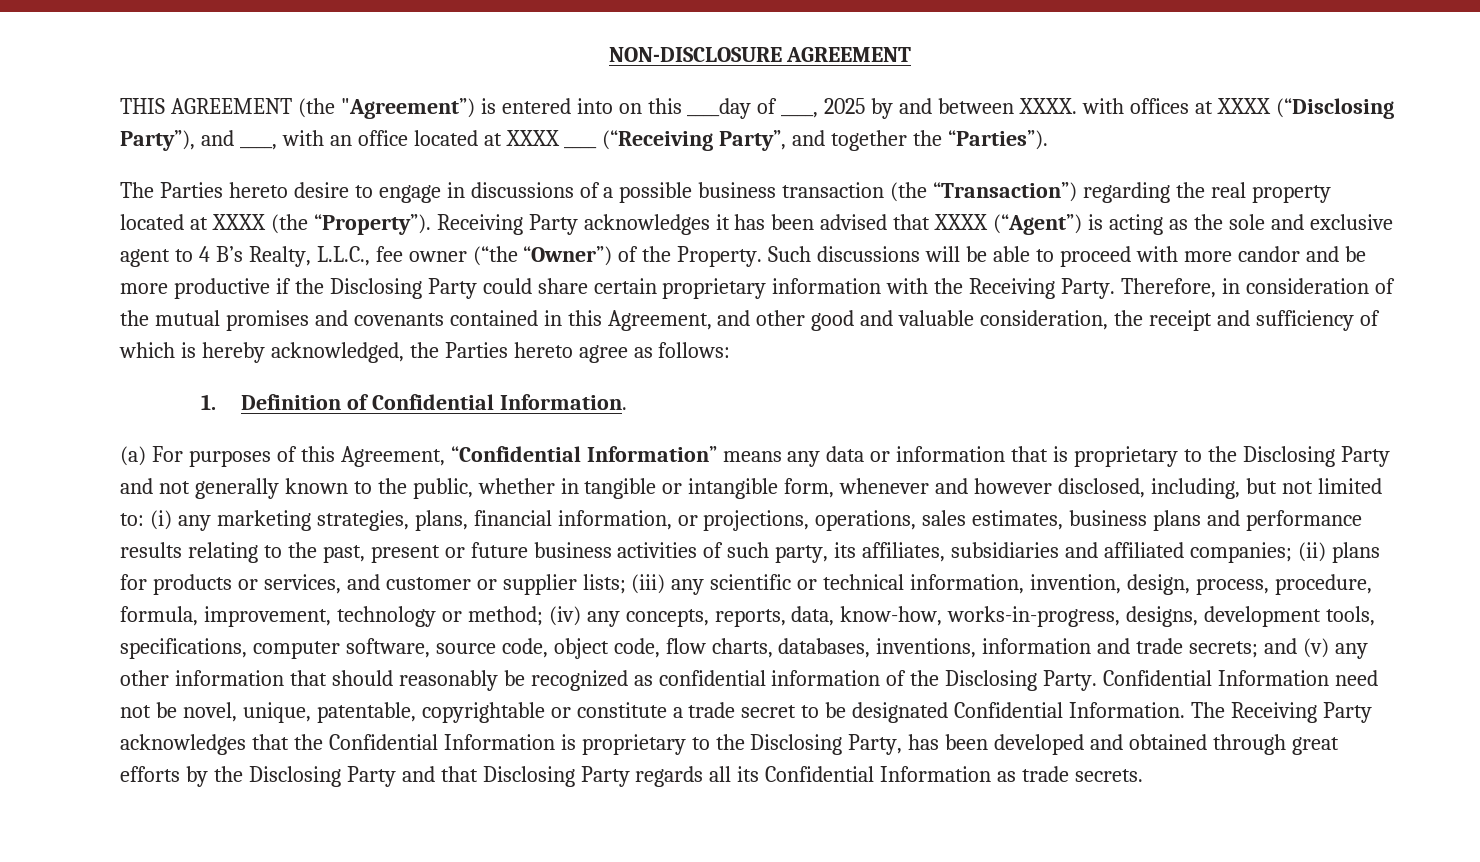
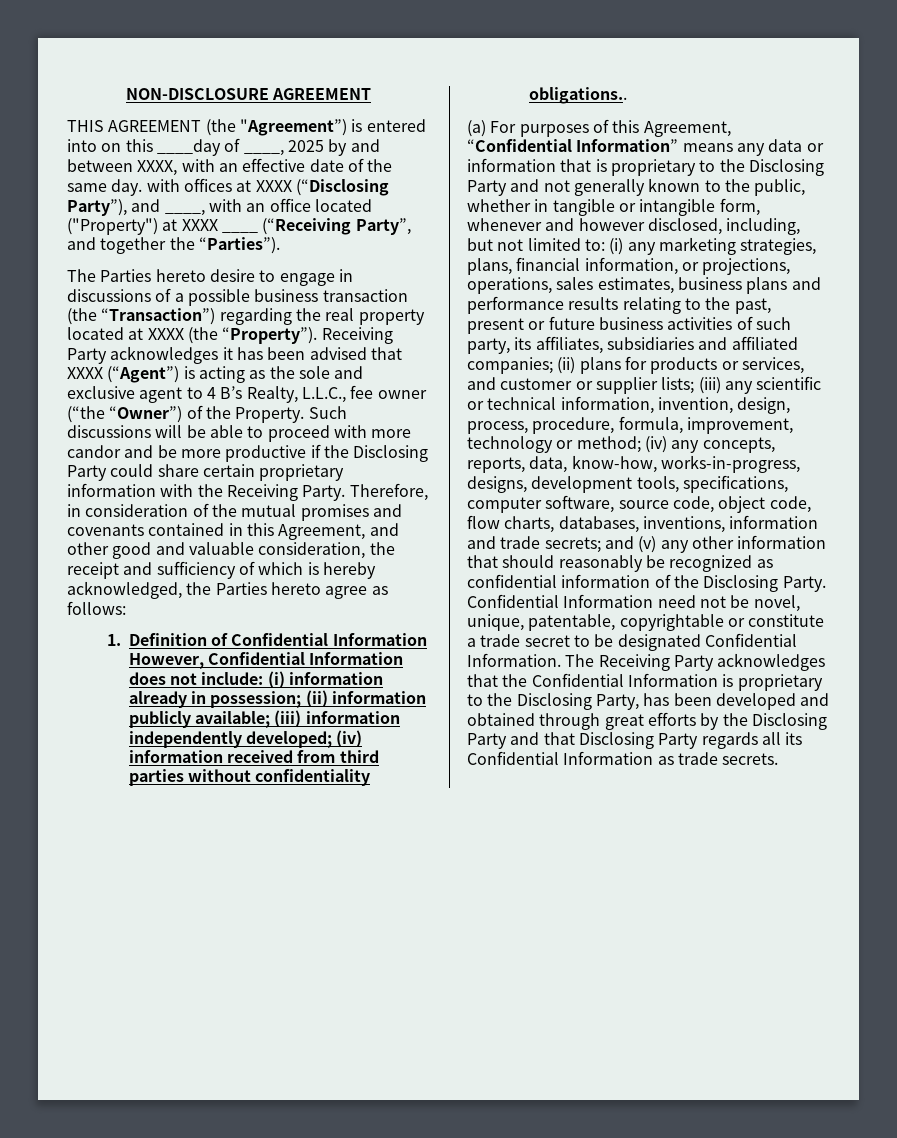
- THIS AGREEMENT (the "Agreement”) is entered into on this ____day of ____, 2025 by and between XXXX. with offices at XXXX (“Disclosing Party”), and ____, with an office located at XXXX ____ (“Receiving Party”, and together the “Parties”).
+ THIS AGREEMENT (the "Agreement”) is entered into on this ____day of ____, 2025 by and between XXXX, with an effective date of the same day. with offices at XXXX (“Disclosing Party”), and ____, with an office located ("Property") at XXXX ____ (“Receiving Party”, and together the “Parties”).
- 1. Definition of Confidential Information.
+ 1. Definition of Confidential Information However, Confidential Information does not include: (i) information already in possession; (ii) information publicly available; (iii) information independently developed; (iv) information received from third parties without confidentiality obligations..

